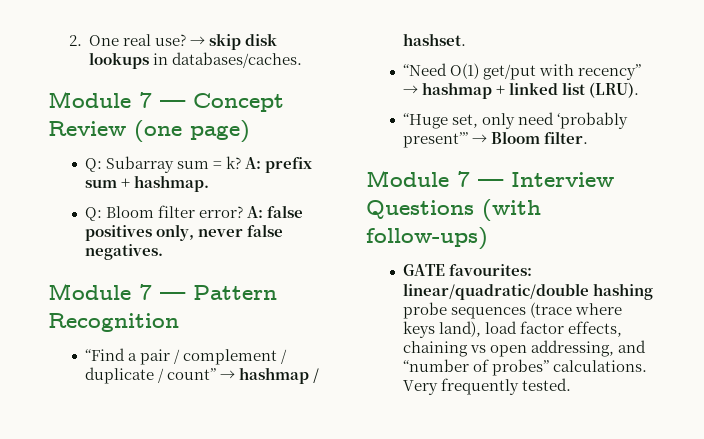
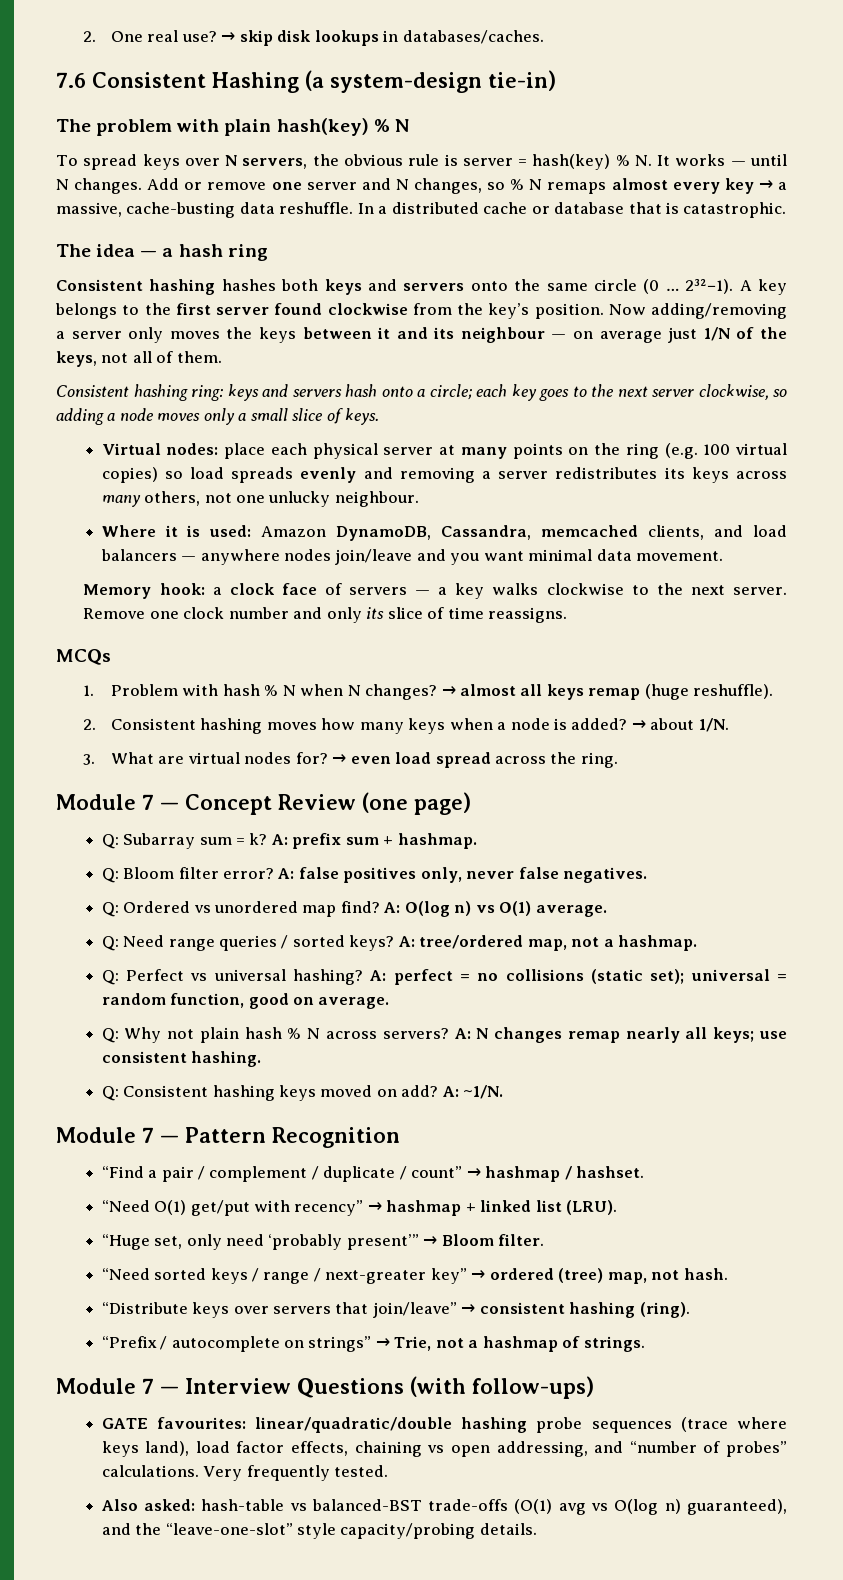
+ 7.6 Consistent Hashing (a system-design tie-in)
+ The problem with plain hash(key) % N
+ To spread keys over N servers, the obvious rule is server = hash(key) % N. It works — until N changes. Add or remove one server and N changes, so % N remaps almost every key → a massive, cache-busting data reshuffle. In a distributed cache or database that is catastrophic.
+ The idea — a hash ring
+ Consistent hashing hashes both keys and servers onto the same circle (0 … 2³²−1). A key belongs to the first server found clockwise from the key’s position. Now adding/removing a server only moves the keys between it and its neighbour — on average just 1/N of the keys, not all of them.
+ Consistent hashing ring: keys and servers hash onto a circle; each key goes to the next server clockwise, so adding a node moves only a small slice of keys.
+ Virtual nodes: place each physical server at many points on the ring (e.g. 100 virtual copies) so load spreads evenly and removing a server redistributes its keys across many others, not one unlucky neighbour.
+ Where it is used: Amazon DynamoDB, Cassandra, memcached clients, and load balancers — anywhere nodes join/leave and you want minimal data movement.
+ Memory hook: a clock face of servers — a key walks clockwise to the next server. Remove one clock number and only its slice of time reassigns.
+ MCQs
+ 1. Problem with hash % N when N changes? → almost all keys remap (huge reshuffle).
+ 2. Consistent hashing moves how many keys when a node is added? → about 1/N.
+ 3. What are virtual nodes for? → even load spread across the ring.
+ Q: Ordered vs unordered map find? A: O(log n) vs O(1) average.
+ Q: Need range queries / sorted keys? A: tree/ordered map, not a hashmap.
+ Q: Perfect vs universal hashing? A: perfect = no collisions (static set); universal = random function, good on average.
+ Q: Why not plain hash % N across servers? A: N changes remap nearly all keys; use consistent hashing.
+ Q: Consistent hashing keys moved on add? A: ~1/N.
+ “Need sorted keys / range / next-greater key” → ordered (tree) map, not hash.
+ “Distribute keys over servers that join/leave” → consistent hashing (ring).
+ “Prefix / autocomplete on strings” → Trie, not a hashmap of strings.
+ Also asked: hash-table vs balanced-BST trade-offs (O(1) avg vs O(log n) guaranteed), and the “leave-one-slot” style capacity/probing details.

